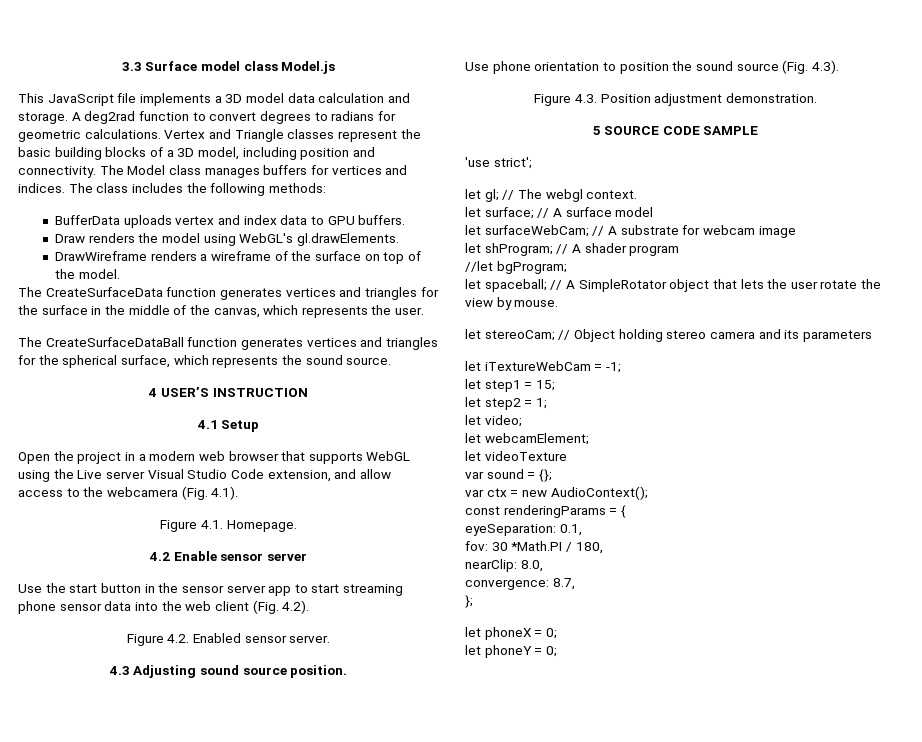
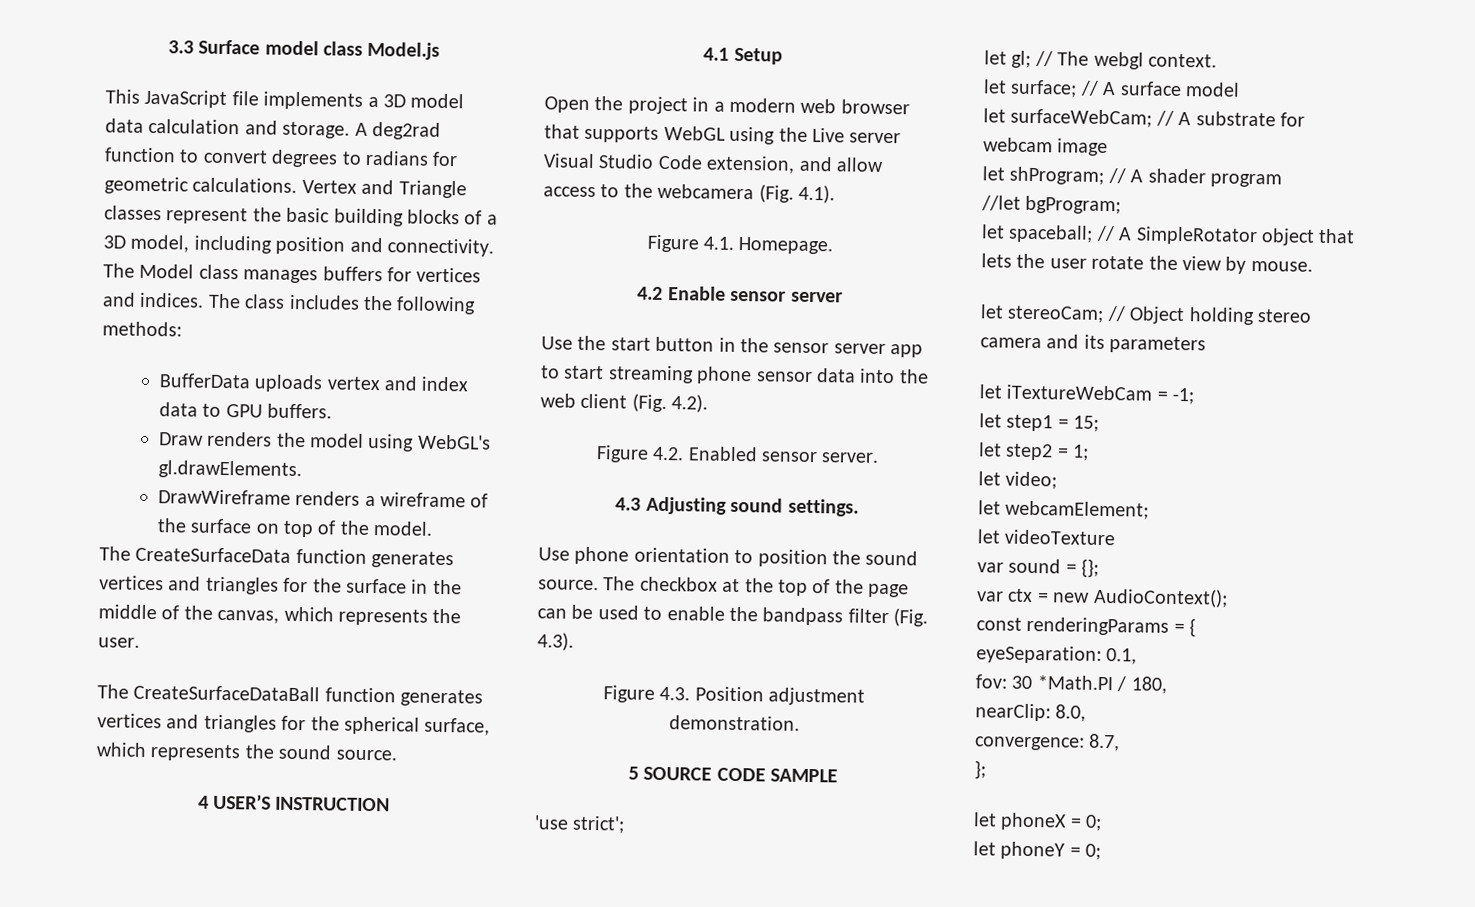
- 4.3 Adjusting sound source position.
+ 4.3 Adjusting sound settings.
- Use phone orientation to position the sound source (Fig. 4.3).
+ Use phone orientation to position the sound source. The checkbox at the top of the page can be used to enable the bandpass filter (Fig. 4.3).

